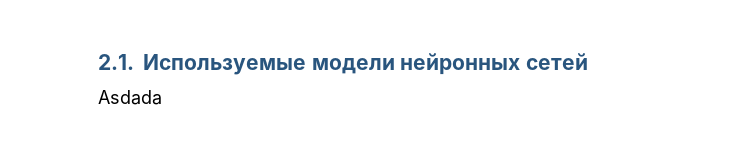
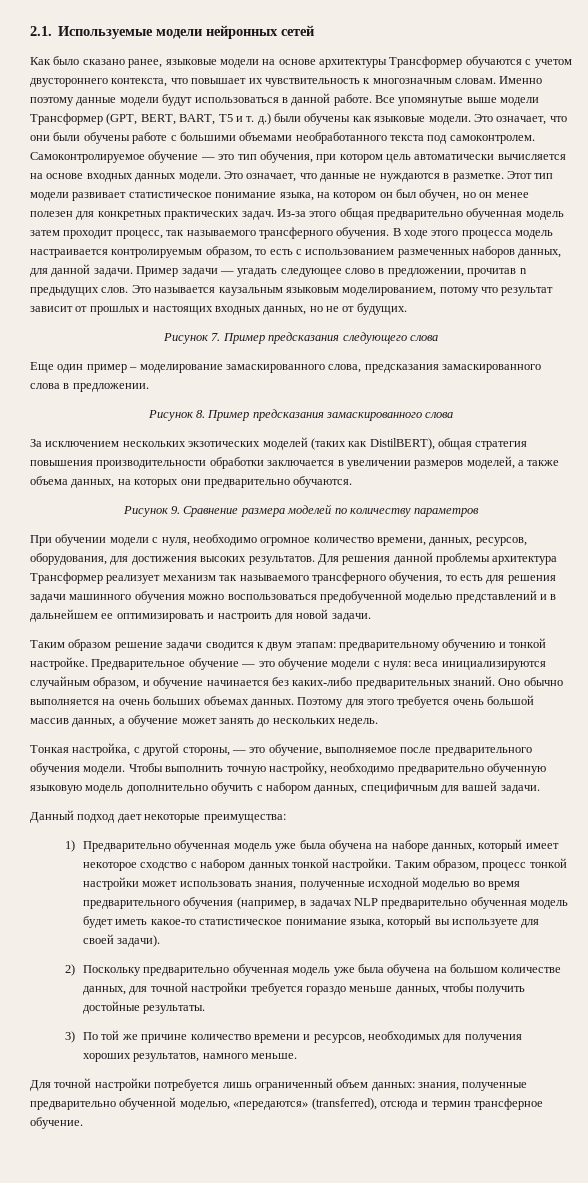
- Asdada
+ Как было сказано ранее, языковые модели на основе архитектуры Трансформер обучаются с учетом двустороннего контекста, что повышает их чувствительность к многозначным словам. Именно поэтому данные модели будут использоваться в данной работе. Все упомянутые выше модели Трансформер (GPT, BERT, BART, T5 и т. д.) были обучены как языковые модели. Это означает, что они были обучены работе с большими объемами необработанного текста под самоконтролем. Самоконтролируемое обучение — это тип обучения, при котором цель автоматически вычисляется на основе входных данных модели. Это означает, что данные не нуждаются в разметке. Этот тип модели развивает статистическое понимание языка, на котором он был обучен, но он менее полезен для конкретных практических задач. Из-за этого общая предварительно обученная модель затем проходит процесс, так называемого трансферного обучения. В ходе этого процесса модель настраивается контролируемым образом, то есть с использованием размеченных наборов данных, для данной задачи. Пример задачи — угадать следующее слово в предложении, прочитав n предыдущих слов. Это называется каузальным языковым моделированием, потому что результат зависит от прошлых и настоящих входных данных, но не от будущих.
+ Рисунок 7. Пример предсказания следующего слова
+ Еще один пример – моделирование замаскированного слова, предсказания замаскированного слова в предложении.
+ Рисунок 8. Пример предсказания замаскированного слова
+ За исключением нескольких экзотических моделей (таких как DistilBERT), общая стратегия повышения производительности обработки заключается в увеличении размеров моделей, а также объема данных, на которых они предварительно обучаются.
+ Рисунок 9. Сравнение размера моделей по количеству параметров
+ При обучении модели с нуля, необходимо огромное количество времени, данных, ресурсов, оборудования, для достижения высоких результатов. Для решения данной проблемы архитектура Трансформер реализует механизм так называемого трансферного обучения, то есть для решения задачи машинного обучения можно воспользоваться предобученной моделью представлений и в дальнейшем ее оптимизировать и настроить для новой задачи.
+ Таким образом решение задачи сводится к двум этапам: предварительному обучению и тонкой настройке. Предварительное обучение — это обучение модели с нуля: веса инициализируются случайным образом, и обучение начинается без каких-либо предварительных знаний. Оно обычно выполняется на очень больших объемах данных. Поэтому для этого требуется очень большой массив данных, а обучение может занять до нескольких недель.
+ Тонкая настройка, с другой стороны, — это обучение, выполняемое после предварительного обучения модели. Чтобы выполнить точную настройку, необходимо предварительно обученную языковую модель дополнительно обучить с набором данных, специфичным для вашей задачи.
+ Данный подход дает некоторые преимущества:
+ 1) Предварительно обученная модель уже была обучена на наборе данных, который имеет некоторое сходство с набором данных тонкой настройки. Таким образом, процесс тонкой настройки может использовать знания, полученные исходной моделью во время предварительного обучения (например, в задачах NLP предварительно обученная модель будет иметь какое-то статистическое понимание языка, который вы используете для своей задачи).
+ 2) Поскольку предварительно обученная модель уже была обучена на большом количестве данных, для точной настройки требуется гораздо меньше данных, чтобы получить достойные результаты.
+ 3) По той же причине количество времени и ресурсов, необходимых для получения хороших результатов, намного меньше.
+ Для точной настройки потребуется лишь ограниченный объем данных: знания, полученные предварительно обученной моделью, «передаются» (transferred), отсюда и термин трансферное обучение.

